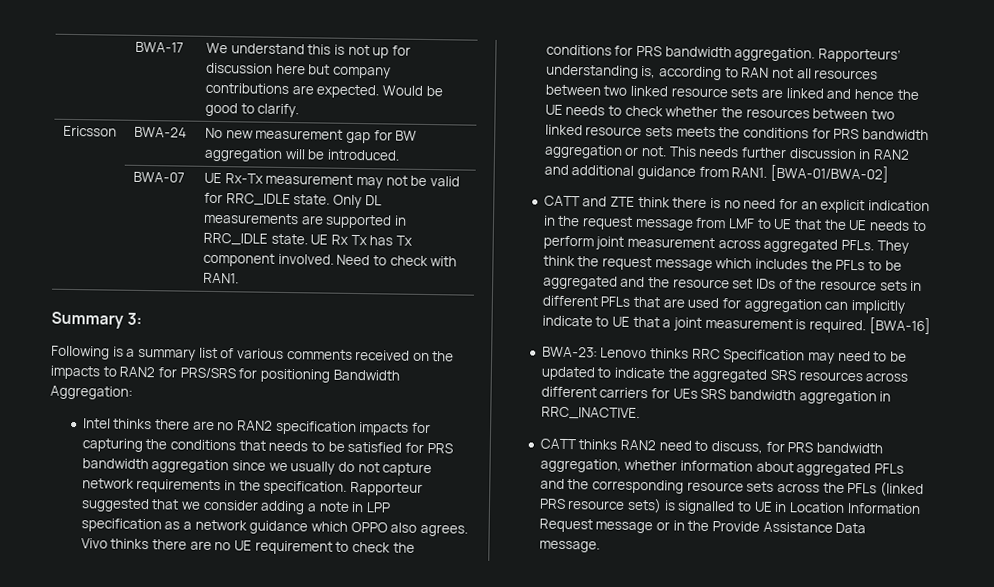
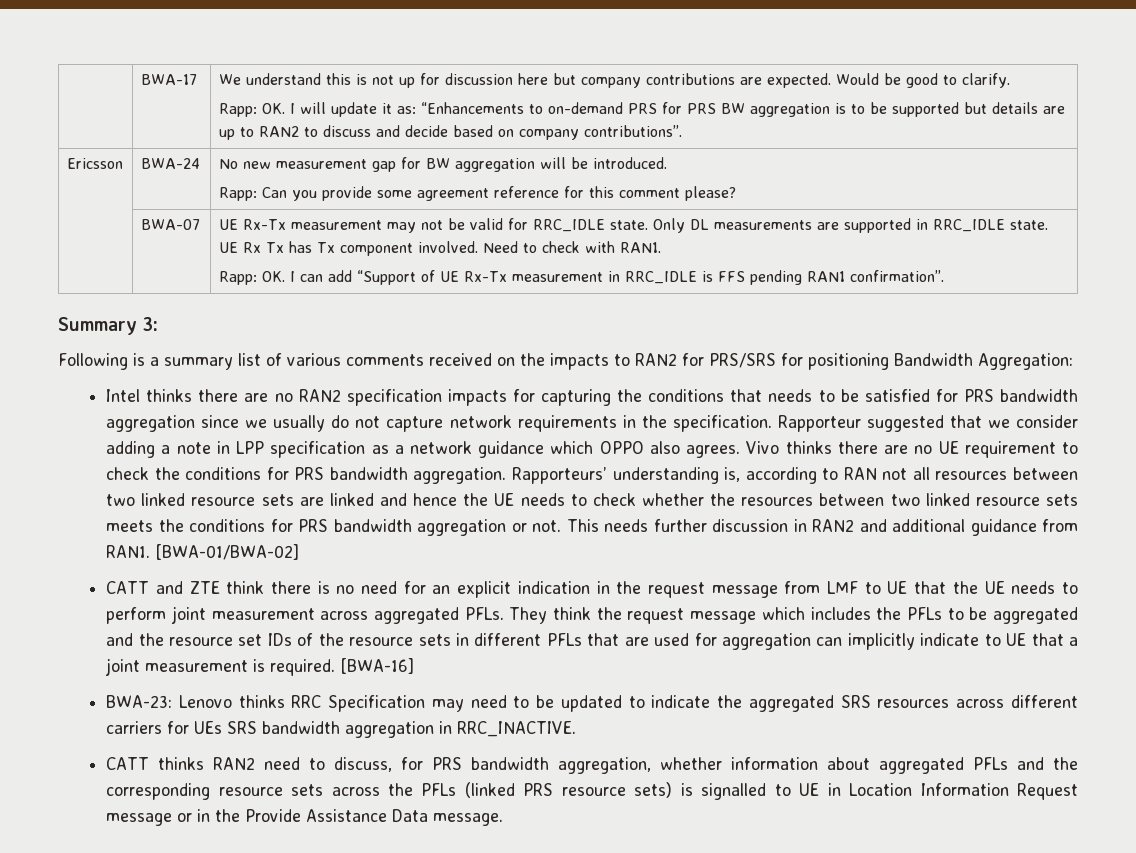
+ Rapp: OK. I will update it as: “Enhancements to on-demand PRS for PRS BW aggregation is to be supported but details are up to RAN2 to discuss and decide based on company contributions”.
  Ericsson | BWA-24 | No new measurement gap for BW aggregation will be introduced.
+ Rapp: Can you provide some agreement reference for this comment please?
+ Rapp: OK. I can add “Support of UE Rx-Tx measurement in RRC_IDLE is FFS pending RAN1 confirmation”.

